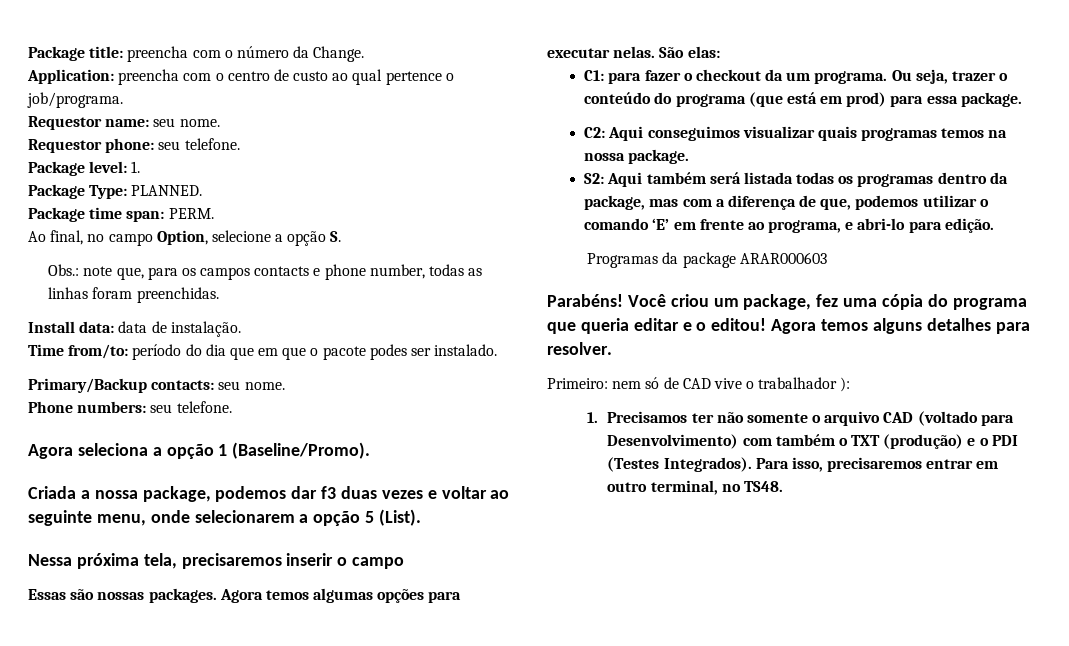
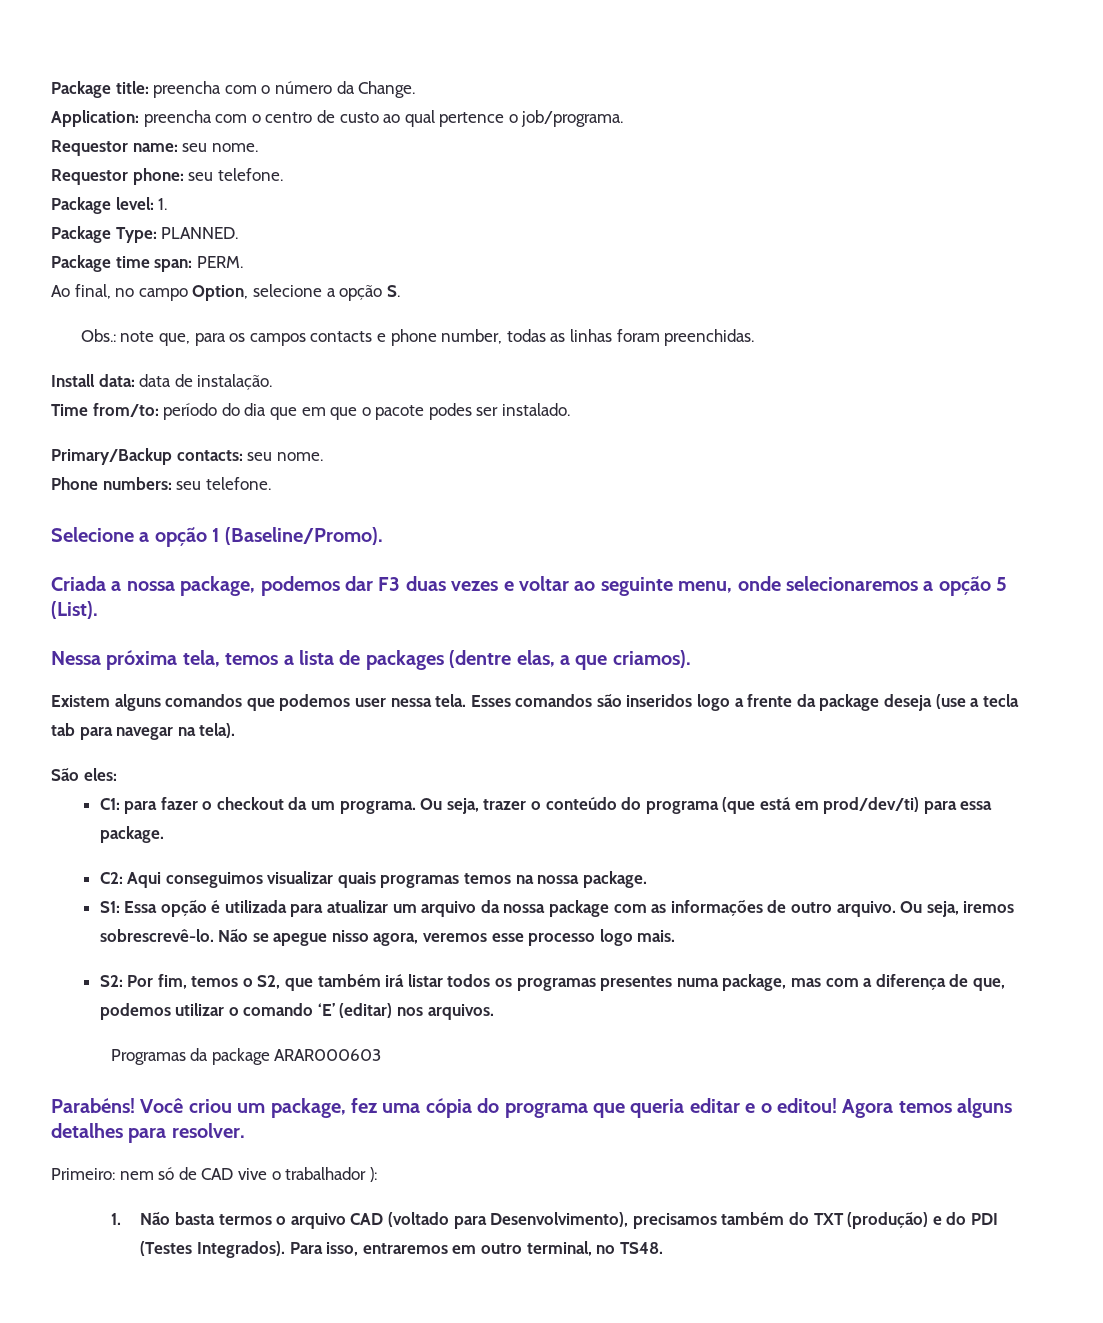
- Agora seleciona a opção 1 (Baseline/Promo).
+ Selecione a opção 1 (Baseline/Promo).
- Criada a nossa package, podemos dar f3 duas vezes e voltar ao seguinte menu, onde selecionarem a opção 5 (List).
+ Criada a nossa package, podemos dar F3 duas vezes e voltar ao seguinte menu, onde selecionaremos a opção 5 (List).
- Nessa próxima tela, precisaremos inserir o campo
- Essas são nossas packages. Agora temos algumas opções para executar nelas. São elas:
+ Nessa próxima tela, temos a lista de packages (dentre elas, a que criamos).
+ Existem alguns comandos que podemos user nessa tela. Esses comandos são inseridos logo a frente da package deseja (use a tecla tab para navegar na tela).
+ São eles:
- Ou seja, trazer o conteúdo do programa (que está em prod) para essa package.
+ Ou seja, trazer o conteúdo do programa (que está em prod/dev/ti) para essa package.
- S2: Aqui também será listada todas os programas dentro da package, mas com a diferença de que, podemos utilizar o comando ‘E’ em frente ao programa, e abri-lo para edição.
+ S1: Essa opção é utilizada para atualizar um arquivo da nossa package com as informações de outro arquivo. Ou seja, iremos sobrescrevê-lo. Não se apegue nisso agora, veremos esse processo logo mais.
+ S2: Por fim, temos o S2, que também irá listar todos os programas presentes numa package, mas com a diferença de que, podemos utilizar o comando ‘E’ (editar) nos arquivos.
- 1. Precisamos ter não somente o arquivo CAD (voltado para Desenvolvimento) com também o TXT (produção) e o PDI (Testes Integrados).
+ 1. Não basta termos o arquivo CAD (voltado para Desenvolvimento), precisamos também do TXT (produção) e do PDI (Testes Integrados).
- Para isso, precisaremos entrar em outro terminal, no TS48.
+ Para isso, entraremos em outro terminal, no TS48.

